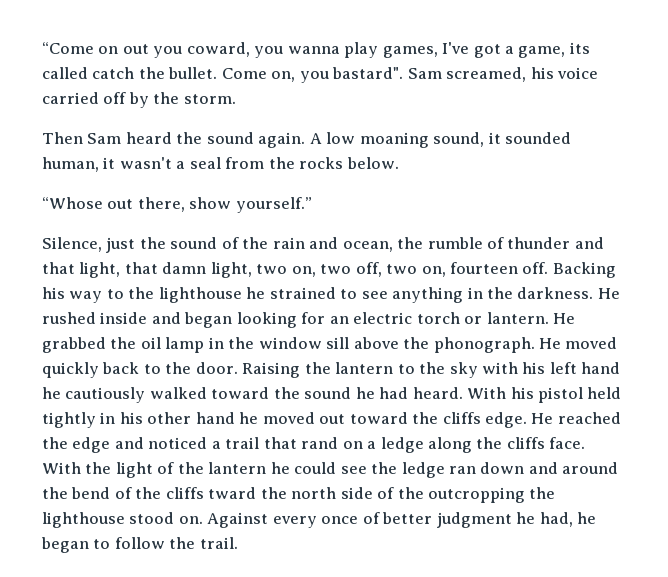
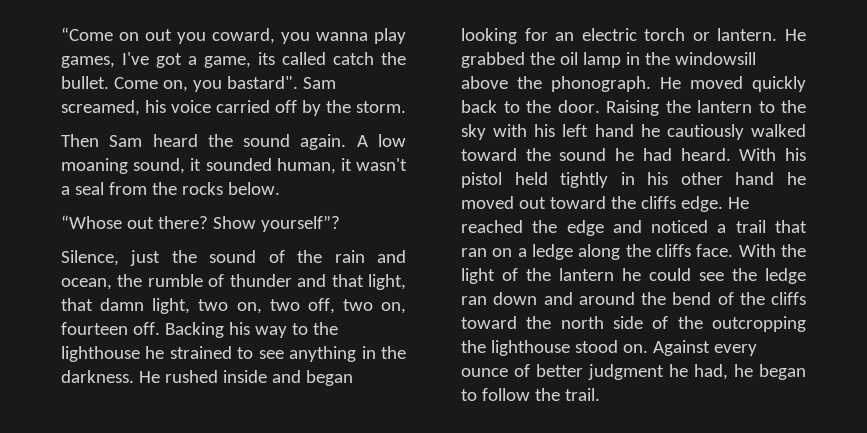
- “Whose out there, show yourself.”
+ “Whose out there? Show yourself”?
- He grabbed the oil lamp in the window sill above the phonograph.
+ He grabbed the oil lamp in the windowsill above the phonograph.
- He reached the edge and noticed a trail that rand on a ledge along the cliffs face.
+ He reached the edge and noticed a trail that ran on a ledge along the cliffs face.
- With the light of the lantern he could see the ledge ran down and around the bend of the cliffs tward the north side of the outcropping the lighthouse stood on.
+ With the light of the lantern he could see the ledge ran down and around the bend of the cliffs toward the north side of the outcropping the lighthouse stood on.
- Against every once of better judgment he had, he began to follow the trail.
+ Against every ounce of better judgment he had, he began to follow the trail.

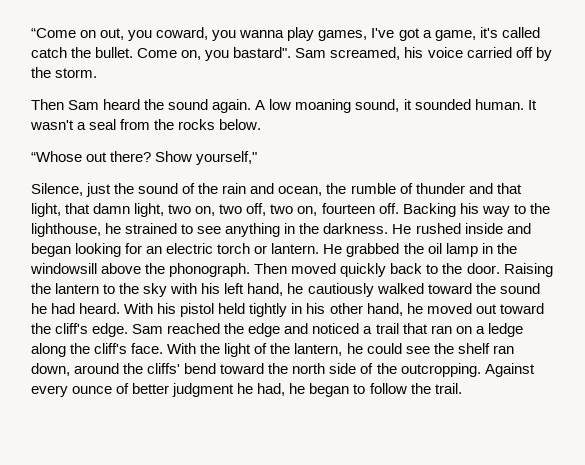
- “Come on out you coward, you wanna play games, I've got a game, its called catch the bullet.
+ “Come on out, you coward, you wanna play games, I've got a game, it's called catch the bullet.
- A low moaning sound, it sounded human, it wasn't a seal from the rocks below.
+ A low moaning sound, it sounded human. It wasn't a seal from the rocks below.
- Show yourself”?
+ Show yourself,"
- Backing his way to the lighthouse he strained to see anything in the darkness.
+ Backing his way to the lighthouse, he strained to see anything in the darkness.
- He moved quickly back to the door.
+ Then moved quickly back to the door.
- Raising the lantern to the sky with his left hand he cautiously walked toward the sound he had heard.
+ Raising the lantern to the sky with his left hand, he cautiously walked toward the sound he had heard.
- With his pistol held tightly in his other hand he moved out toward the cliffs edge. He reached the edge and noticed a trail that ran on a ledge along the cliffs face.
+ With his pistol held tightly in his other hand, he moved out toward the cliff's edge. Sam reached the edge and noticed a trail that ran on a ledge along the cliff's face.
- With the light of the lantern he could see the ledge ran down and around the bend of the cliffs toward the north side of the outcropping the lighthouse stood on.
+ With the light of the lantern, he could see the shelf ran down, around the cliffs' bend toward the north side of the outcropping.

